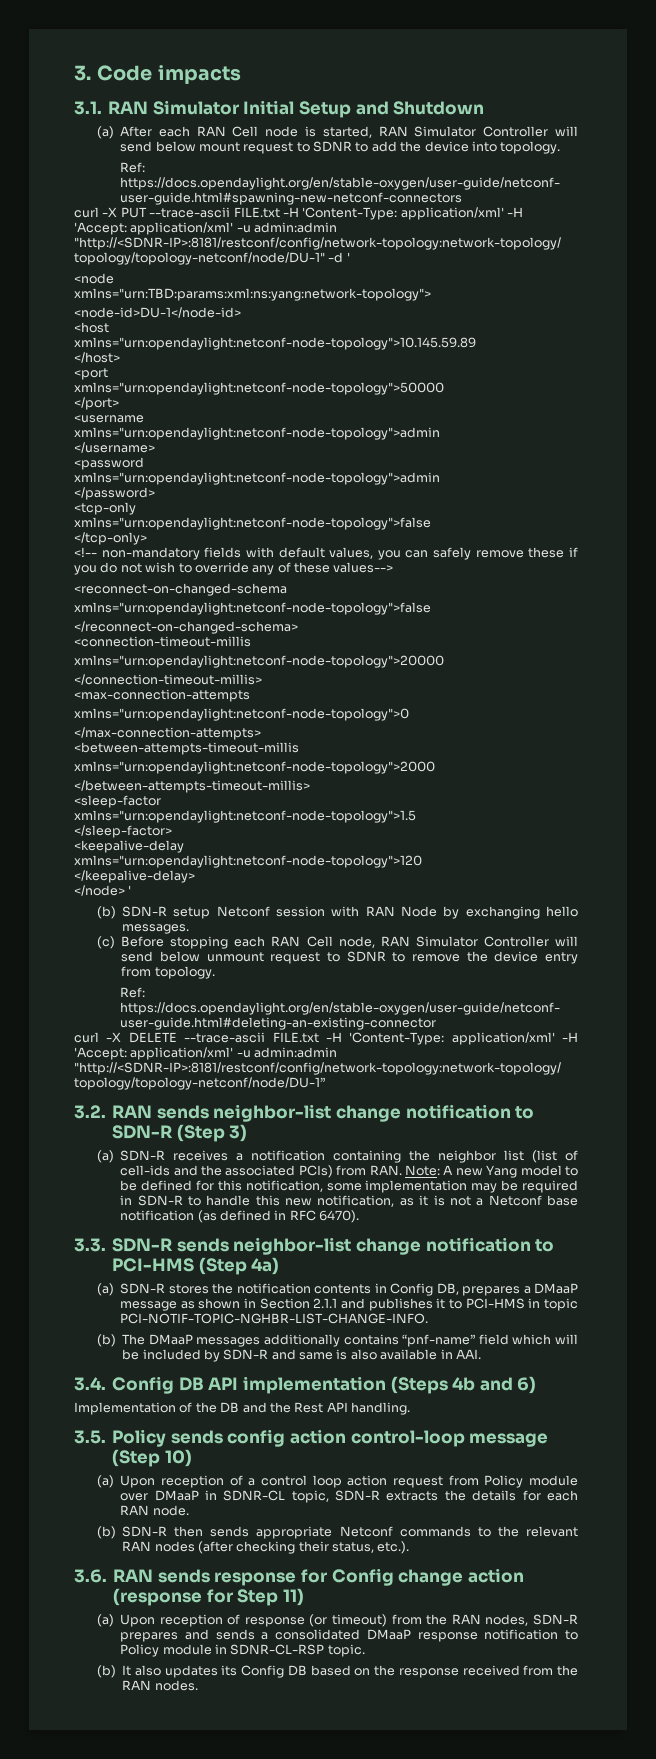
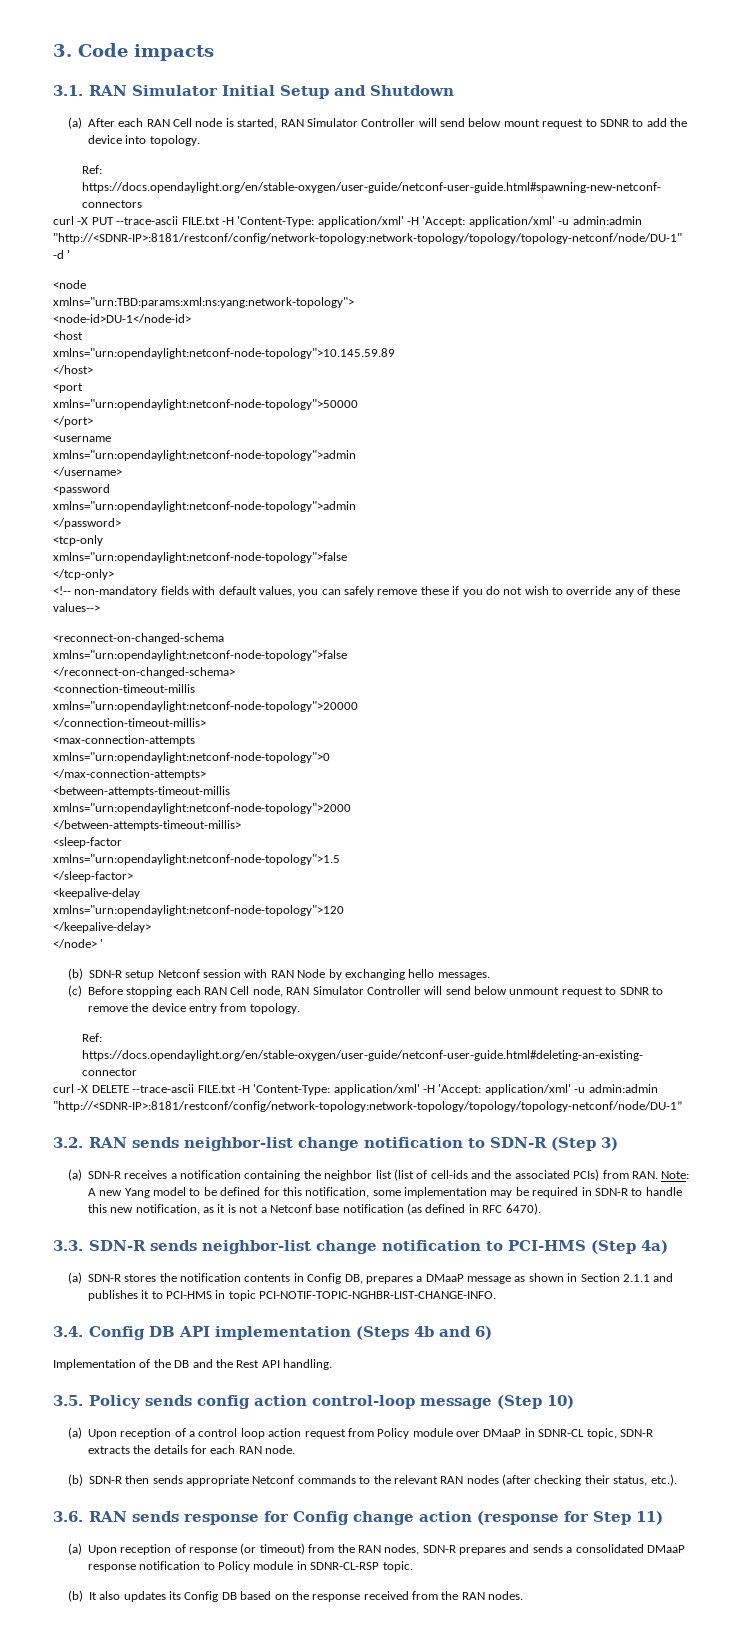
- (b) The DMaaP messages additionally contains “pnf-name” field which will be included by SDN-R and same is also available in AAI.

